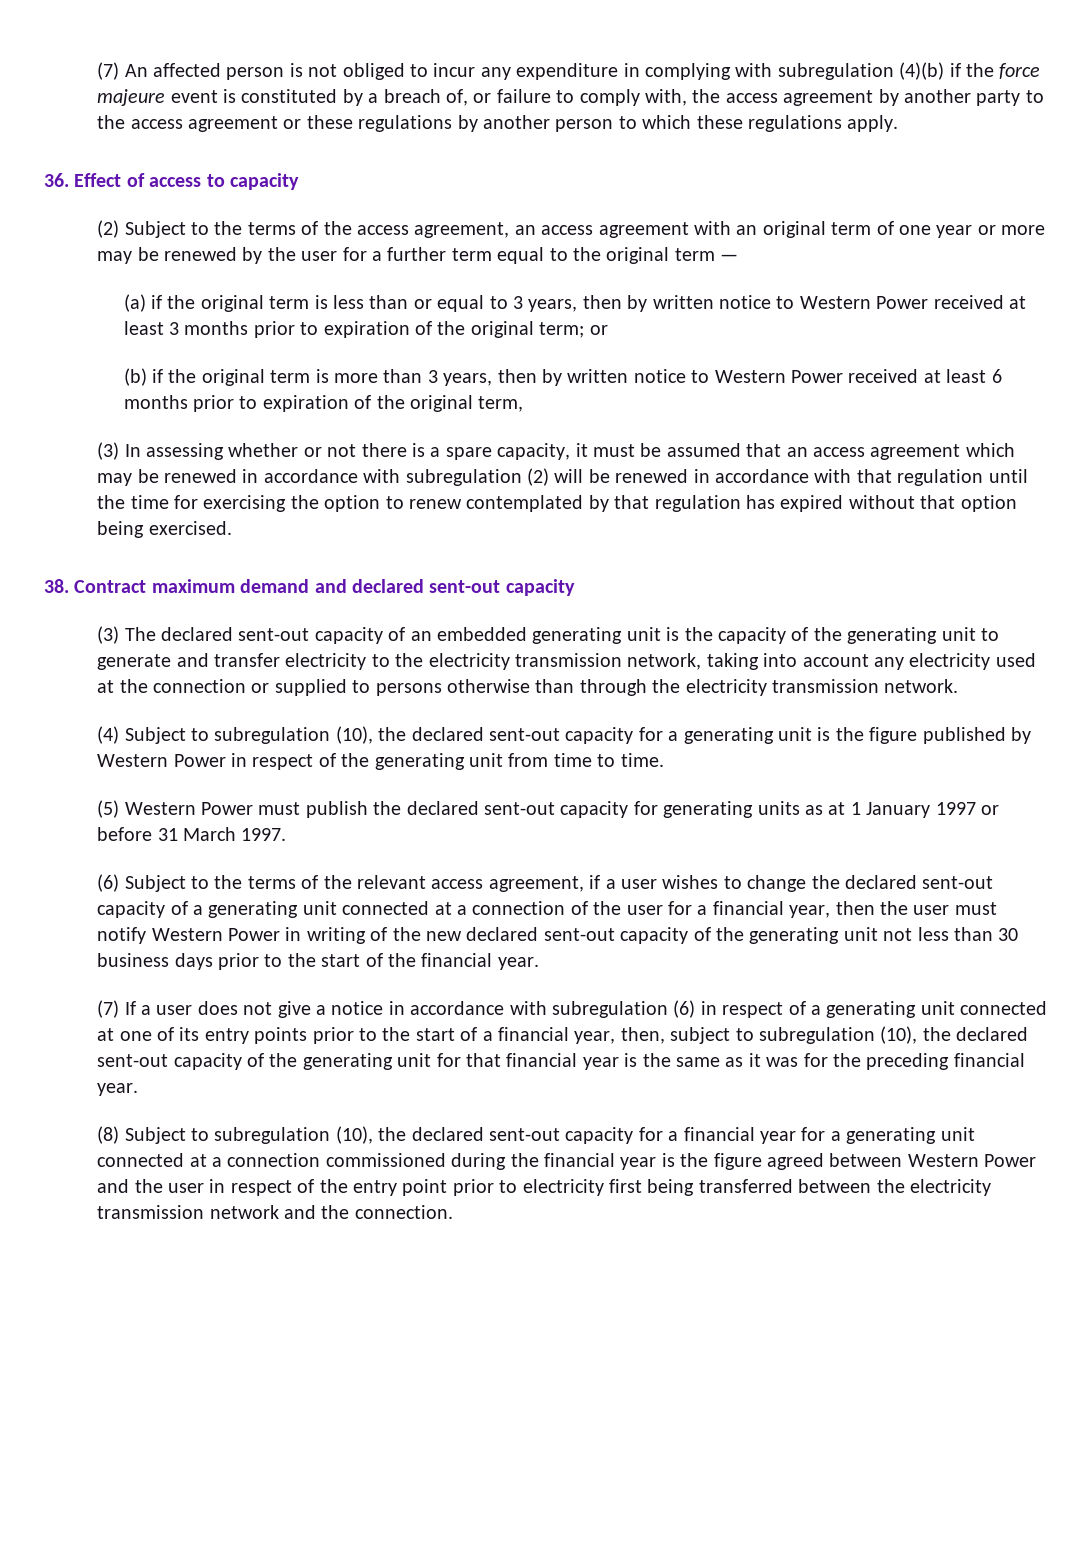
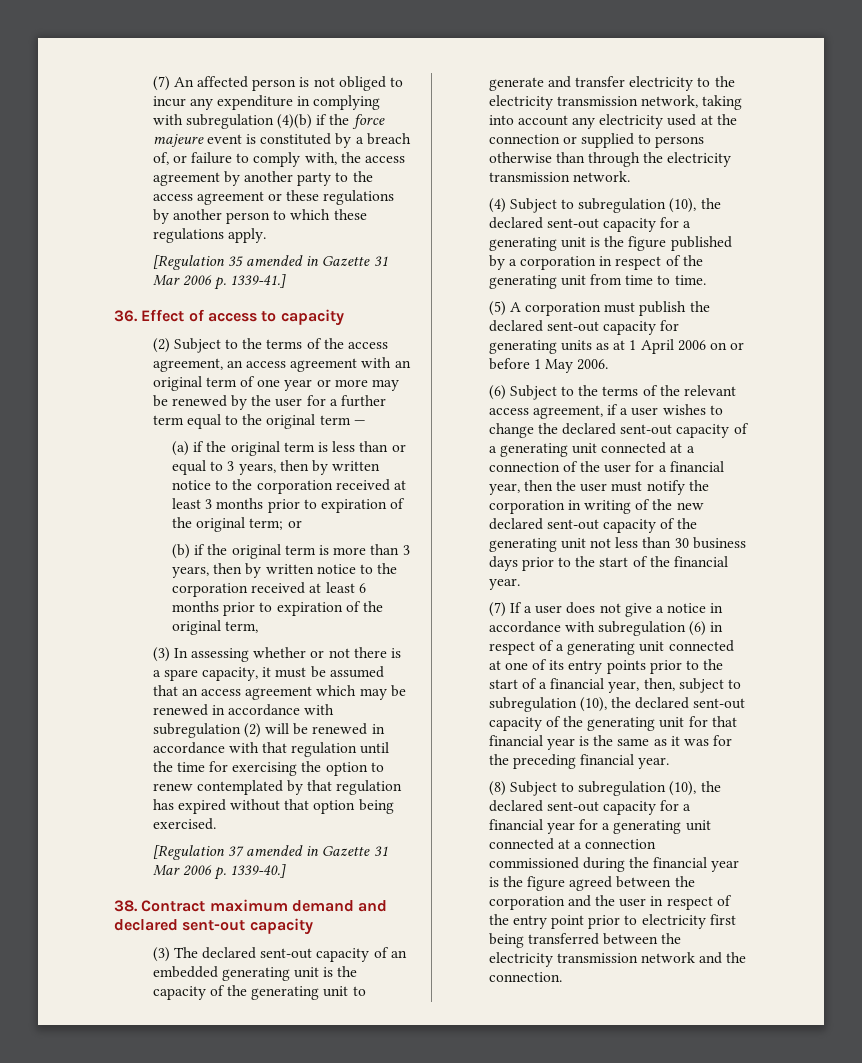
+ [Regulation 35 amended in Gazette 31 Mar 2006 p. 1339-41.]
- (a) if the original term is less than or equal to 3 years, then by written notice to Western Power received at least 3 months prior to expiration of the original term; or
+ (a) if the original term is less than or equal to 3 years, then by written notice to the corporation received at least 3 months prior to expiration of the original term; or
- (b) if the original term is more than 3 years, then by written notice to Western Power received at least 6 months prior to expiration of the original term,
+ (b) if the original term is more than 3 years, then by written notice to the corporation received at least 6 months prior to expiration of the original term,
+ [Regulation 37 amended in Gazette 31 Mar 2006 p. 1339-40.]
- (4) Subject to subregulation (10), the declared sent-out capacity for a generating unit is the figure published by Western Power in respect of the generating unit from time to time.
+ (4) Subject to subregulation (10), the declared sent-out capacity for a generating unit is the figure published by a corporation in respect of the generating unit from time to time.
- (5) Western Power must publish the declared sent-out capacity for generating units as at 1 January 1997 or before 31 March 1997.
+ (5) A corporation must publish the declared sent-out capacity for generating units as at 1 April 2006 on or before 1 May 2006.
- (6) Subject to the terms of the relevant access agreement, if a user wishes to change the declared sent-out capacity of a generating unit connected at a connection of the user for a financial year, then the user must notify Western Power in writing of the new declared sent-out capacity of the generating unit not less than 30 business days prior to the start of the financial year.
+ (6) Subject to the terms of the relevant access agreement, if a user wishes to change the declared sent-out capacity of a generating unit connected at a connection of the user for a financial year, then the user must notify the corporation in writing of the new declared sent-out capacity of the generating unit not less than 30 business days prior to the start of the financial year.
- (8) Subject to subregulation (10), the declared sent-out capacity for a financial year for a generating unit connected at a connection commissioned during the financial year is the figure agreed between Western Power and the user in respect of the entry point prior to electricity first being transferred between the electricity transmission network and the connection.
+ (8) Subject to subregulation (10), the declared sent-out capacity for a financial year for a generating unit connected at a connection commissioned during the financial year is the figure agreed between the corporation and the user in respect of the entry point prior to electricity first being transferred between the electricity transmission network and the connection.

